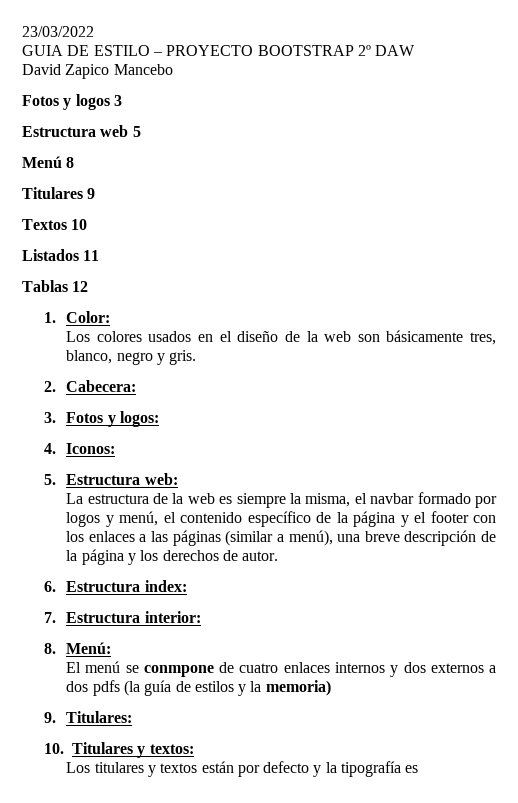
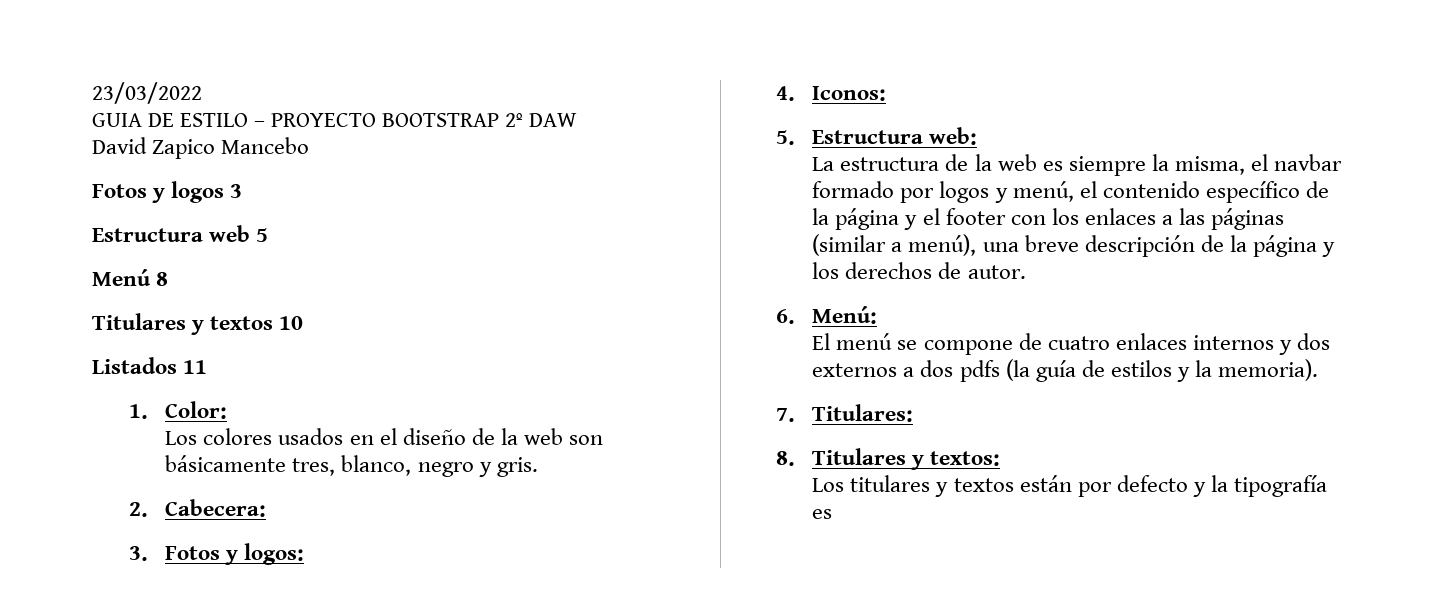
- Titulares 9
- Textos 10
+ Titulares y textos 10
- Tablas 12
- 6. Estructura index:
- 7. Estructura interior:
- 8. Menú:
+ 6. Menú:
- El menú se conmpone de cuatro enlaces internos y dos externos a dos pdfs (la guía de estilos y la memoria)
- 9. Titulares:
+ El menú se compone de cuatro enlaces internos y dos externos a dos pdfs (la guía de estilos y la memoria).
+ 7. Titulares:
- 10. Titulares y textos:
+ 8. Titulares y textos:

